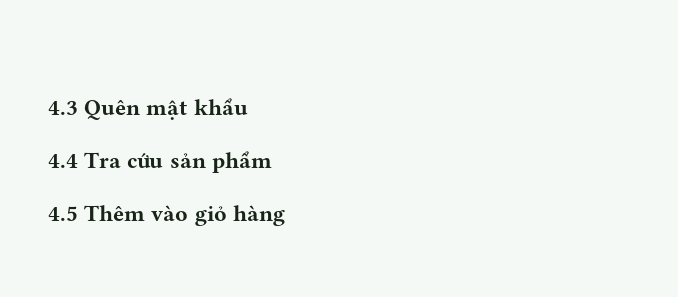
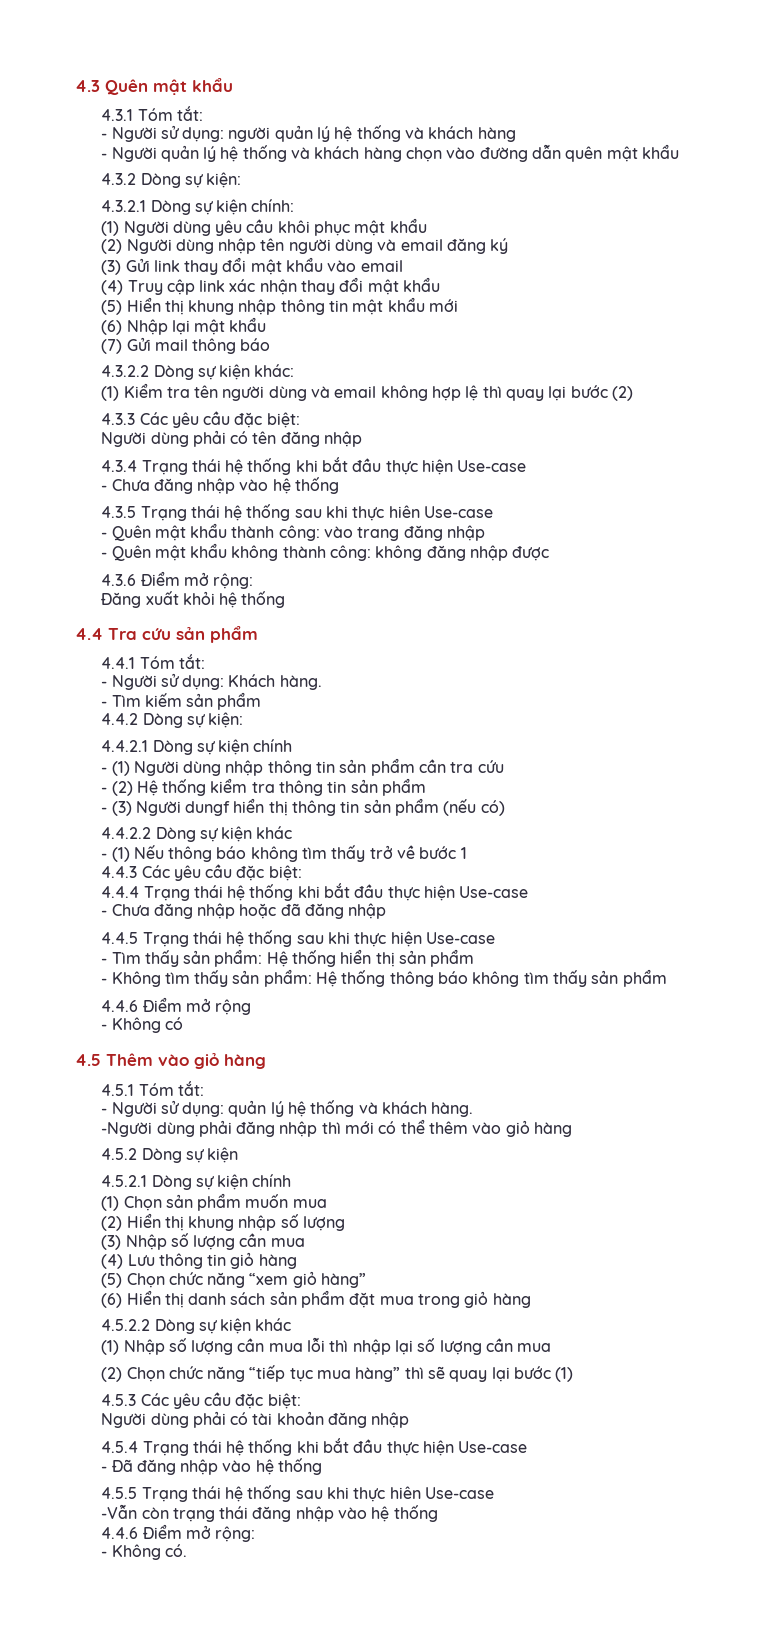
+ 4.3.1 Tóm tắt:
+ - Người sử dụng: người quản lý hệ thống và khách hàng
+ - Người quản lý hệ thống và khách hàng chọn vào đường dẫn quên mật khẩu
+ 4.3.2 Dòng sự kiện:
+ 4.3.2.1 Dòng sự kiện chính:
+ (1) Người dùng yêu cầu khôi phục mật khẩu
+ (2) Người dùng nhập tên người dùng và email đăng ký
+ (3) Gửi link thay đổi mật khẩu vào email
+ (4) Truy cập link xác nhận thay đổi mật khẩu
+ (5) Hiển thị khung nhập thông tin mật khẩu mới
+ (6) Nhập lại mật khẩu
+ (7) Gửi mail thông báo
+ 4.3.2.2 Dòng sự kiện khác:
+ (1) Kiểm tra tên người dùng và email không hợp lệ thì quay lại bước (2)
+ 4.3.3 Các yêu cầu đặc biệt:
+ Người dùng phải có tên đăng nhập
+ 4.3.4 Trạng thái hệ thống khi bắt đầu thực hiện Use-case
+ - Chưa đăng nhập vào hệ thống
+ 4.3.5 Trạng thái hệ thống sau khi thực hiên Use-case
+ - Quên mật khẩu thành công: vào trang đăng nhập
+ - Quên mật khẩu không thành công: không đăng nhập được
+ 4.3.6 Điểm mở rộng:
+ Đăng xuất khỏi hệ thống
+ 4.4.1 Tóm tắt:
+ - Người sử dụng: Khách hàng.
+ - Tìm kiếm sản phẩm
+ 4.4.2 Dòng sự kiện:
+ 4.4.2.1 Dòng sự kiện chính
+ - (1) Người dùng nhập thông tin sản phẩm cần tra cứu
+ - (2) Hệ thống kiểm tra thông tin sản phẩm
+ - (3) Người dungf hiển thị thông tin sản phẩm (nếu có)
+ 4.4.2.2 Dòng sự kiện khác
+ - (1) Nếu thông báo không tìm thấy trở về bước 1
+ 4.4.3 Các yêu cầu đặc biệt:
+ 4.4.4 Trạng thái hệ thống khi bắt đầu thực hiện Use-case
+ - Chưa đăng nhập hoặc đã đăng nhập
+ 4.4.5 Trạng thái hệ thống sau khi thực hiện Use-case
+ - Tìm thấy sản phẩm: Hệ thống hiển thị sản phẩm
+ - Không tìm thấy sản phẩm: Hệ thống thông báo không tìm thấy sản phẩm
+ 4.4.6 Điểm mở rộng
+ - Không có
+ 4.5.1 Tóm tắt:
+ - Người sử dụng: quản lý hệ thống và khách hàng.
+ -Người dùng phải đăng nhập thì mới có thể thêm vào giỏ hàng
+ 4.5.2 Dòng sự kiện
+ 4.5.2.1 Dòng sự kiện chính
+ (1) Chọn sản phẩm muốn mua
+ (2) Hiển thị khung nhập số lượng
+ (3) Nhập số lượng cần mua
+ (4) Lưu thông tin giỏ hàng
+ (5) Chọn chức năng “xem giỏ hàng”
+ (6) Hiển thị danh sách sản phẩm đặt mua trong giỏ hàng
+ 4.5.2.2 Dòng sự kiện khác
+ (1) Nhập số lượng cần mua lỗi thì nhập lại số lượng cần mua
+ (2) Chọn chức năng “tiếp tục mua hàng” thì sẽ quay lại bước (1)
+ 4.5.3 Các yêu cầu đặc biệt:
+ Người dùng phải có tài khoản đăng nhập
+ 4.5.4 Trạng thái hệ thống khi bắt đầu thực hiện Use-case
+ - Đã đăng nhập vào hệ thống
+ 4.5.5 Trạng thái hệ thống sau khi thực hiên Use-case
+ -Vẫn còn trạng thái đăng nhập vào hệ thống
+ 4.4.6 Điểm mở rộng:
+ - Không có.

